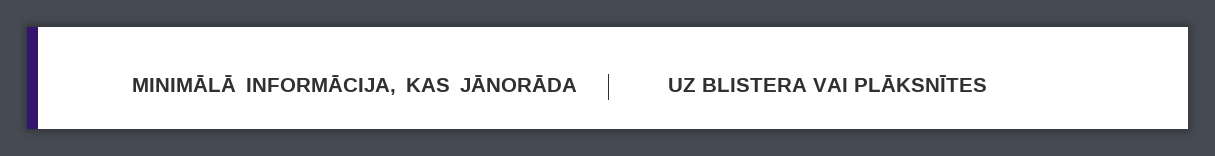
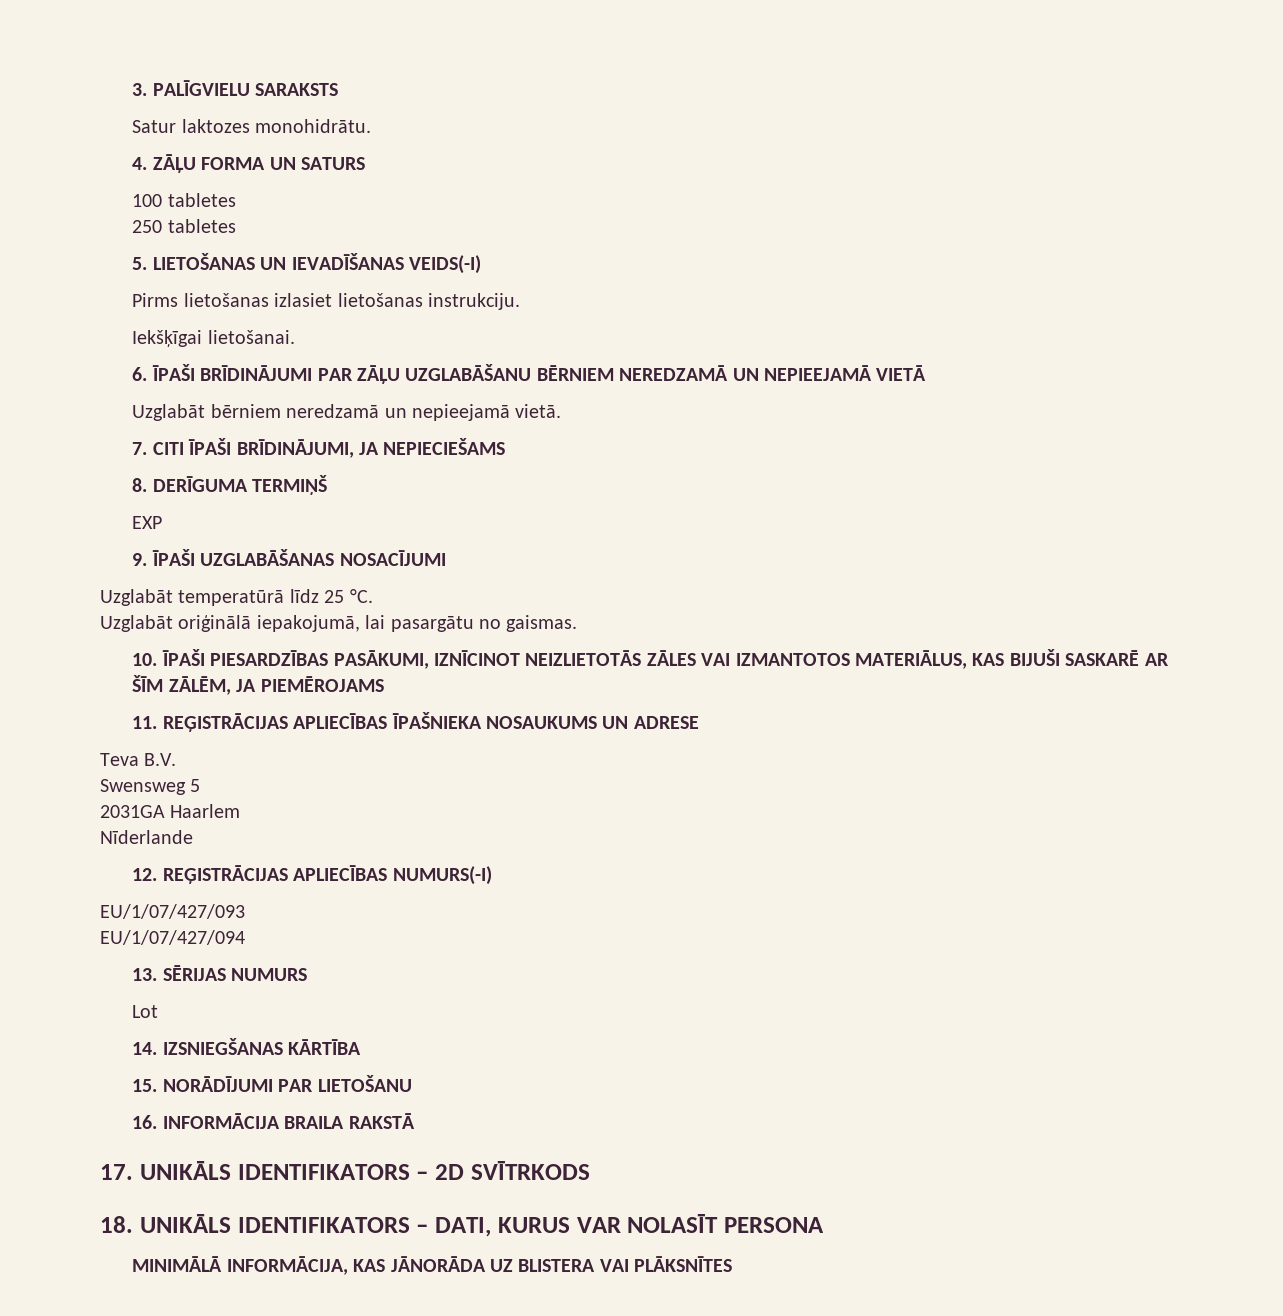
+ 3. PALĪGVIELU SARAKSTS
+ Satur laktozes monohidrātu.
+ 4. ZĀĻU FORMA UN SATURS
+ 100 tabletes
+ 250 tabletes
+ 5. LIETOŠANAS UN IEVADĪŠANAS VEIDS(-I)
+ Pirms lietošanas izlasiet lietošanas instrukciju.
+ Iekšķīgai lietošanai.
+ 6. ĪPAŠI BRĪDINĀJUMI PAR ZĀĻU UZGLABĀŠANU BĒRNIEM NEREDZAMĀ UN NEPIEEJAMĀ VIETĀ
+ Uzglabāt bērniem neredzamā un nepieejamā vietā.
+ 7. CITI ĪPAŠI BRĪDINĀJUMI, JA NEPIECIEŠAMS
+ 8. DERĪGUMA TERMIŅŠ
+ EXP
+ 9. ĪPAŠI UZGLABĀŠANAS NOSACĪJUMI
+ Uzglabāt temperatūrā līdz 25 °C.
+ Uzglabāt oriģinālā iepakojumā, lai pasargātu no gaismas.
+ 10. ĪPAŠI PIESARDZĪBAS PASĀKUMI, IZNĪCINOT NEIZLIETOTĀS ZĀLES VAI IZMANTOTOS MATERIĀLUS, KAS BIJUŠI SASKARĒ AR ŠĪM ZĀLĒM, JA PIEMĒROJAMS
+ 11. REĢISTRĀCIJAS APLIECĪBAS ĪPAŠNIEKA NOSAUKUMS UN ADRESE
+ Teva B.V.
+ Swensweg 5
+ 2031GA Haarlem
+ Nīderlande
+ 12. REĢISTRĀCIJAS APLIECĪBAS NUMURS(-I)
+ EU/1/07/427/093
+ EU/1/07/427/094
+ 13. SĒRIJAS NUMURS
+ Lot
+ 14. IZSNIEGŠANAS KĀRTĪBA
+ 15. NORĀDĪJUMI PAR LIETOŠANU
+ 16. INFORMĀCIJA BRAILA RAKSTĀ
+ 17. UNIKĀLS IDENTIFIKATORS – 2D SVĪTRKODS
+ 18. UNIKĀLS IDENTIFIKATORS – DATI, KURUS VAR NOLASĪT PERSONA

